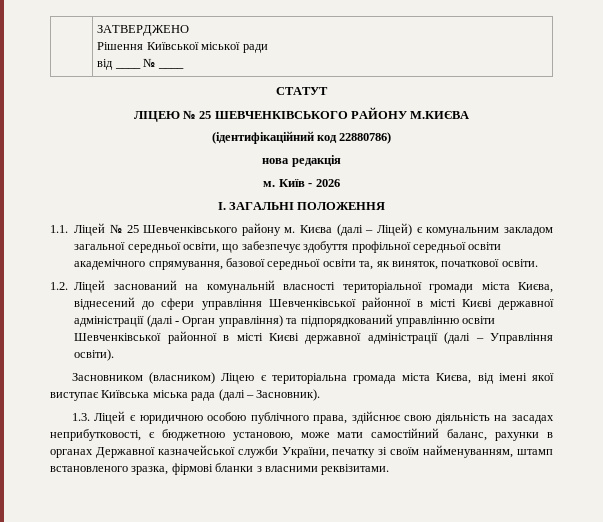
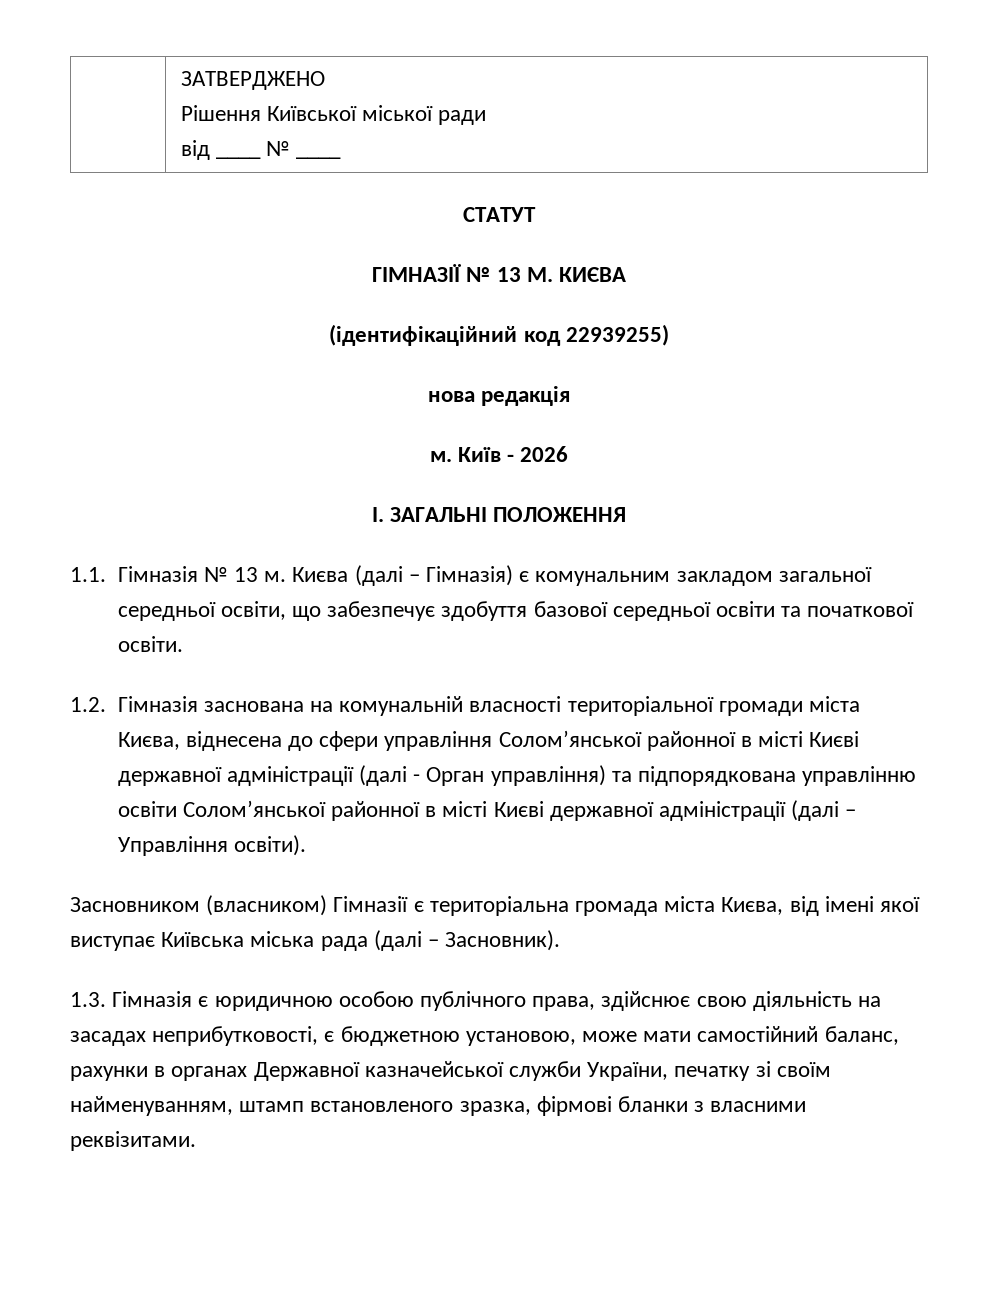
- ЛІЦЕЮ № 25 ШЕВЧЕНКІВСЬКОГО РАЙОНУ М.КИЄВА
+ ГІМНАЗІЇ № 13 М. КИЄВА
- (ідентифікаційний код 22880786)
+ (ідентифікаційний код 22939255)
- 1.1. Ліцей № 25 Шевченківського району м.
+ 1.1. Гімназія № 13 м.
- Києва (далі – Ліцей) є комунальним закладом загальної середньої освіти, що забезпечує здобуття профільної середньої освіти академічного спрямування, базової середньої освіти та, як виняток, початкової освіти.
+ Києва (далі – Гімназія) є комунальним закладом загальної середньої освіти, що забезпечує здобуття базової середньої освіти та початкової освіти.
- 1.2. Ліцей заснований на комунальній власності територіальної громади міста Києва, віднесений до сфери управління Шевченківської районної в місті Києві державної адміністрації (далі - Орган управління) та підпорядкований управлінню освіти Шевченківської районної в місті Києві державної адміністрації (далі – Управління освіти).
+ 1.2. Гімназія заснована на комунальній власності територіальної громади міста Києва, віднесена до сфери управління Солом’янської районної в місті Києві державної адміністрації (далі - Орган управління) та підпорядкована управлінню освіти Солом’янської районної в місті Києві державної адміністрації (далі – Управління освіти).
- Засновником (власником) Ліцею є територіальна громада міста Києва, від імені якої виступає Київська міська рада (далі – Засновник).
+ Засновником (власником) Гімназії є територіальна громада міста Києва, від імені якої виступає Київська міська рада (далі – Засновник).
- 1.3. Ліцей є юридичною особою публічного права, здійснює свою діяльність на засадах неприбутковості, є бюджетною установою, може мати самостійний баланс, рахунки в органах Державної казначейської служби України, печатку зі своїм найменуванням, штамп встановленого зразка, фірмові бланки з власними реквізитами.
+ 1.3. Гімназія є юридичною особою публічного права, здійснює свою діяльність на засадах неприбутковості, є бюджетною установою, може мати самостійний баланс, рахунки в органах Державної казначейської служби України, печатку зі своїм найменуванням, штамп встановленого зразка, фірмові бланки з власними реквізитами.

